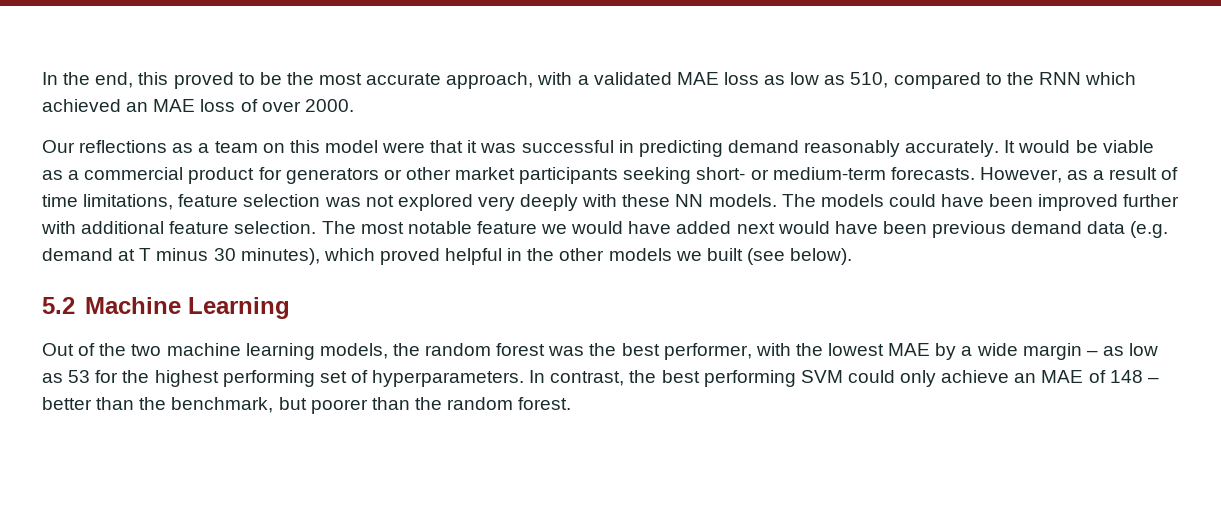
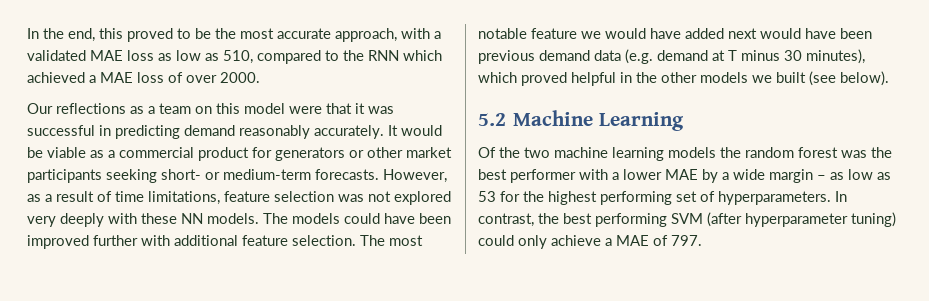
- In the end, this proved to be the most accurate approach, with a validated MAE loss as low as 510, compared to the RNN which achieved an MAE loss of over 2000.
+ In the end, this proved to be the most accurate approach, with a validated MAE loss as low as 510, compared to the RNN which achieved a MAE loss of over 2000.
- Out of the two machine learning models, the random forest was the best performer, with the lowest MAE by a wide margin – as low as 53 for the highest performing set of hyperparameters.
+ Of the two machine learning models the random forest was the best performer with a lower MAE by a wide margin – as low as 53 for the highest performing set of hyperparameters.
- In contrast, the best performing SVM could only achieve an MAE of 148 – better than the benchmark, but poorer than the random forest.
+ In contrast, the best performing SVM (after hyperparameter tuning) could only achieve a MAE of 797.

